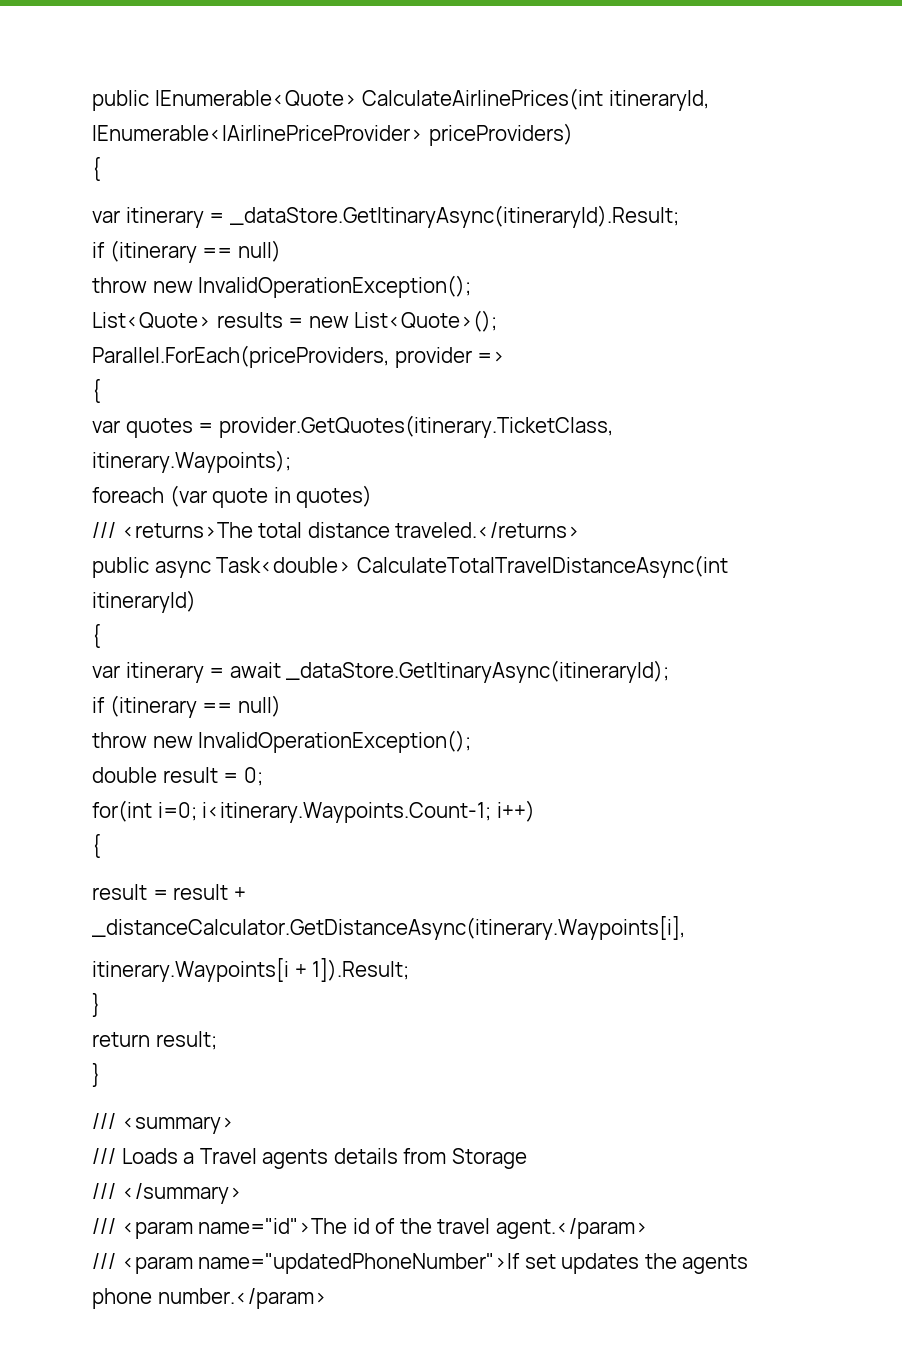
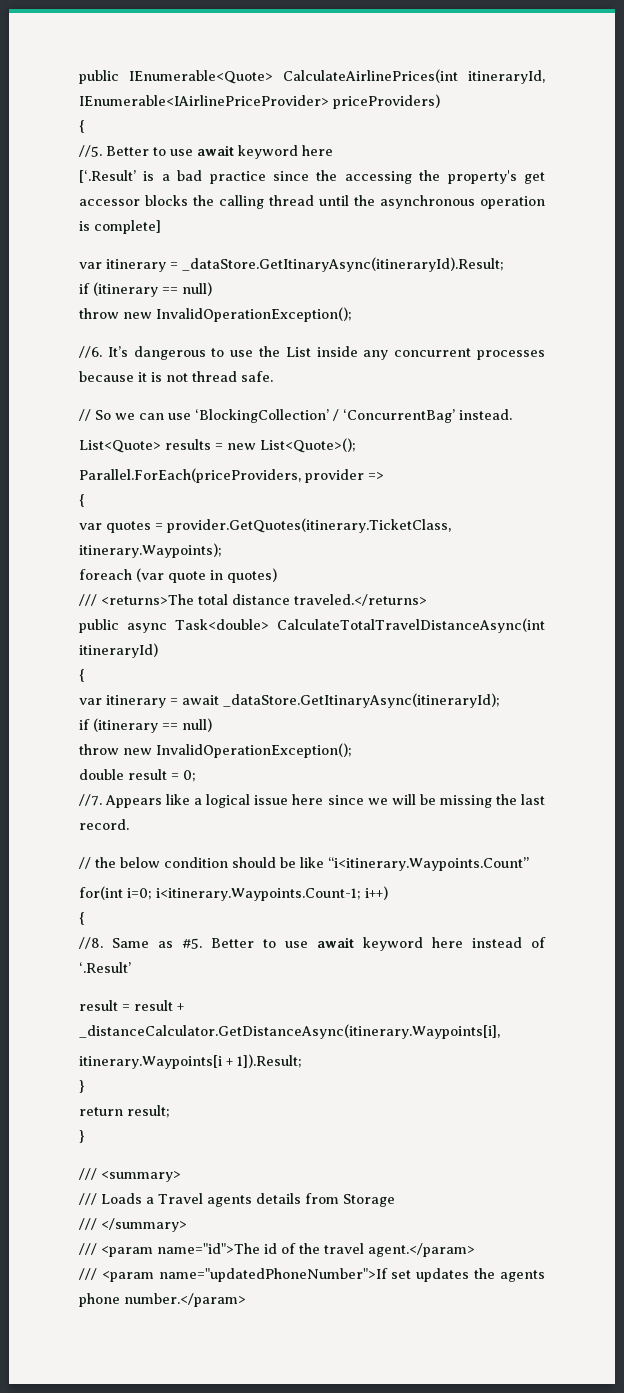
+ //5. Better to use await keyword here
+ [‘.Result’ is a bad practice since the accessing the property's get accessor blocks the calling thread until the asynchronous operation is complete]
+ //6. It’s dangerous to use the List inside any concurrent processes because it is not thread safe.
+ // So we can use ‘BlockingCollection’ / ‘ConcurrentBag’ instead.
+ //7. Appears like a logical issue here since we will be missing the last record.
+ // the below condition should be like “i<itinerary.Waypoints.Count”
+ //8. Same as #5. Better to use await keyword here instead of ‘.Result’

